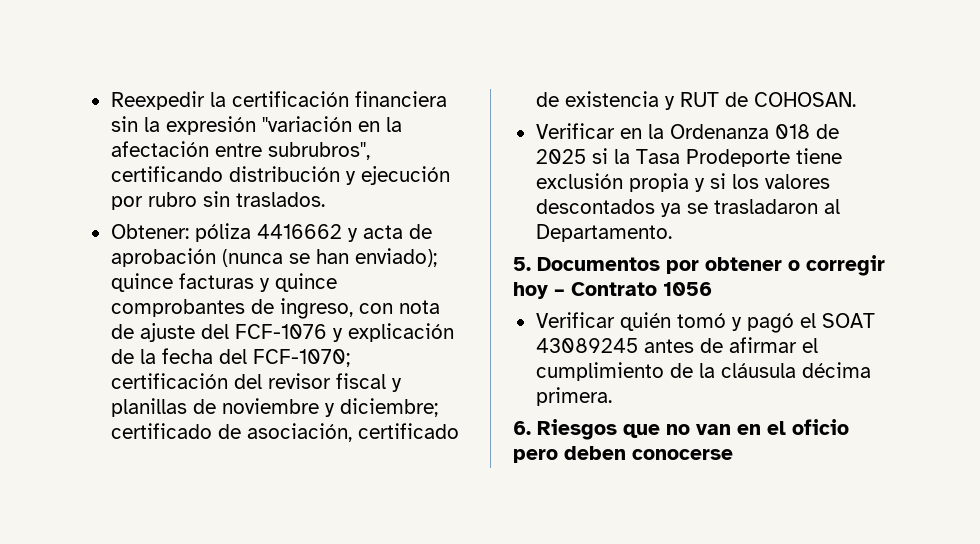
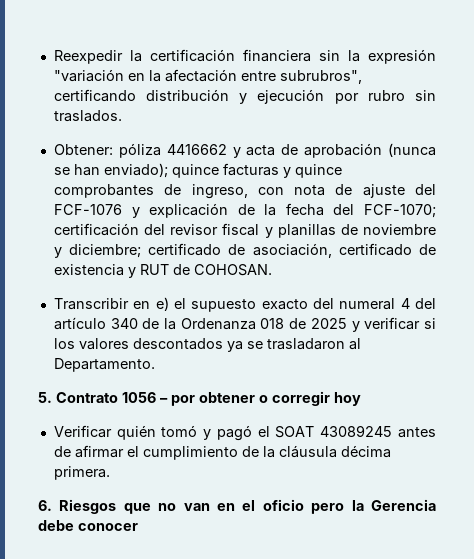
- Verificar en la Ordenanza 018 de 2025 si la Tasa Prodeporte tiene exclusión propia y si los valores descontados ya se trasladaron al Departamento.
+ Transcribir en e) el supuesto exacto del numeral 4 del artículo 340 de la Ordenanza 018 de 2025 y verificar si los valores descontados ya se trasladaron al Departamento.
- 5. Documentos por obtener o corregir hoy – Contrato 1056
+ 5. Contrato 1056 – por obtener o corregir hoy
- 6. Riesgos que no van en el oficio pero deben conocerse
+ 6. Riesgos que no van en el oficio pero la Gerencia debe conocer

